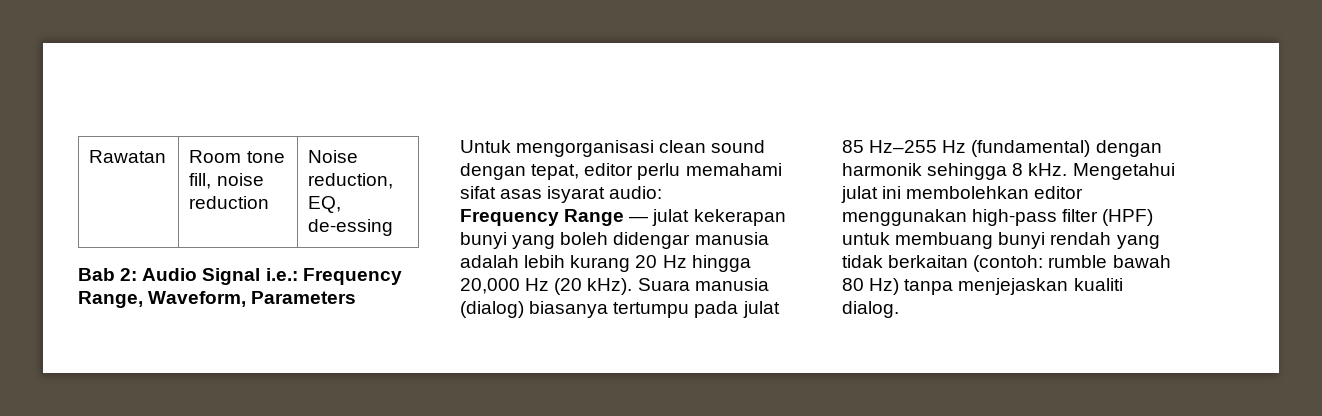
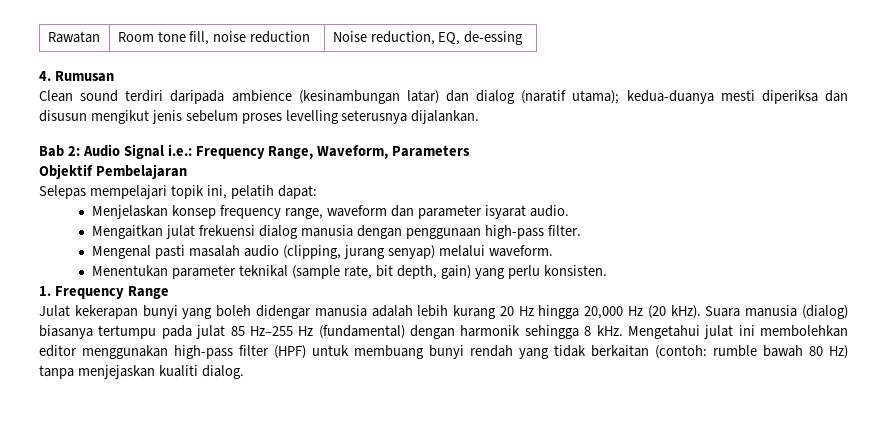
+ 4. Rumusan
+ Clean sound terdiri daripada ambience (kesinambungan latar) dan dialog (naratif utama); kedua-duanya mesti diperiksa dan disusun mengikut jenis sebelum proses levelling seterusnya dijalankan.
- Untuk mengorganisasi clean sound dengan tepat, editor perlu memahami sifat asas isyarat audio:
- Frequency Range — julat kekerapan bunyi yang boleh didengar manusia adalah lebih kurang 20 Hz hingga 20,000 Hz (20 kHz).
+ Objektif Pembelajaran
+ Selepas mempelajari topik ini, pelatih dapat:
+ Menjelaskan konsep frequency range, waveform dan parameter isyarat audio.
+ Mengaitkan julat frekuensi dialog manusia dengan penggunaan high-pass filter.
+ Mengenal pasti masalah audio (clipping, jurang senyap) melalui waveform.
+ Menentukan parameter teknikal (sample rate, bit depth, gain) yang perlu konsisten.
+ 1. Frequency Range
+ Julat kekerapan bunyi yang boleh didengar manusia adalah lebih kurang 20 Hz hingga 20,000 Hz (20 kHz).

